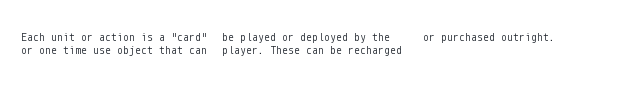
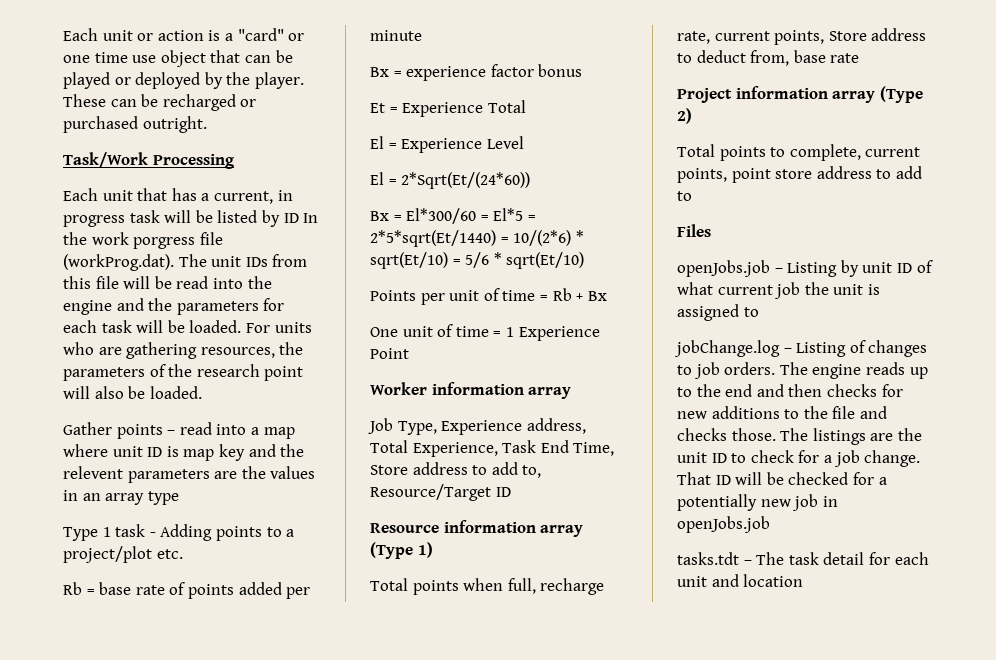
+ Task/Work Processing
+ Each unit that has a current, in progress task will be listed by ID In the work porgress file (workProg.dat). The unit IDs from this file will be read into the engine and the parameters for each task will be loaded. For units who are gathering resources, the parameters of the research point will also be loaded.
+ Gather points – read into a map where unit ID is map key and the relevent parameters are the values in an array type
+ Type 1 task - Adding points to a project/plot etc.
+ Rb = base rate of points added per minute
+ Bx = experience factor bonus
+ Et = Experience Total
+ El = Experience Level
+ El = 2*Sqrt(Et/(24*60))
+ Bx = El*300/60 = El*5 = 2*5*sqrt(Et/1440) = 10/(2*6) * sqrt(Et/10) = 5/6 * sqrt(Et/10)
+ Points per unit of time = Rb + Bx
+ One unit of time = 1 Experience Point
+ Worker information array
+ Job Type, Experience address, Total Experience, Task End Time, Store address to add to, Resource/Target ID
+ Resource information array (Type 1)
+ Total points when full, recharge rate, current points, Store address to deduct from, base rate
+ Project information array (Type 2)
+ Total points to complete, current points, point store address to add to
+ Files
+ openJobs.job – Listing by unit ID of what current job the unit is assigned to
+ jobChange.log – Listing of changes to job orders. The engine reads up to the end and then checks for new additions to the file and checks those. The listings are the unit ID to check for a job change. That ID will be checked for a potentially new job in openJobs.job
+ tasks.tdt – The task detail for each unit and location

